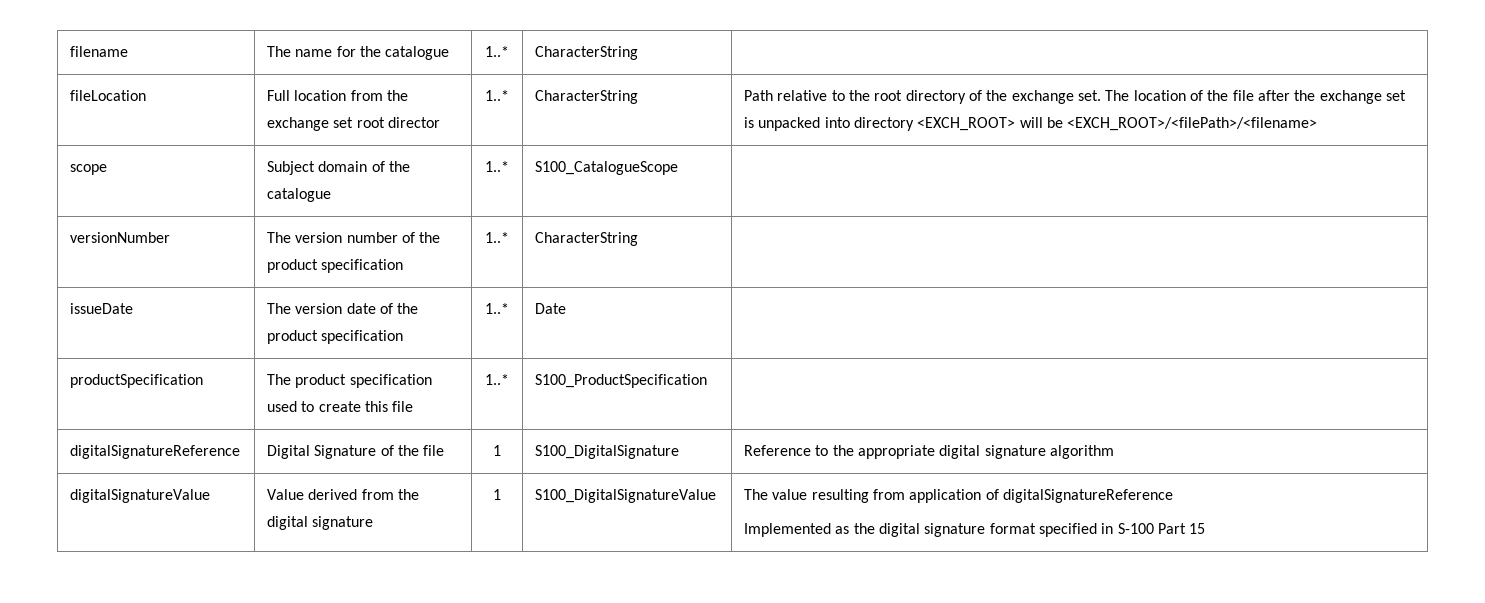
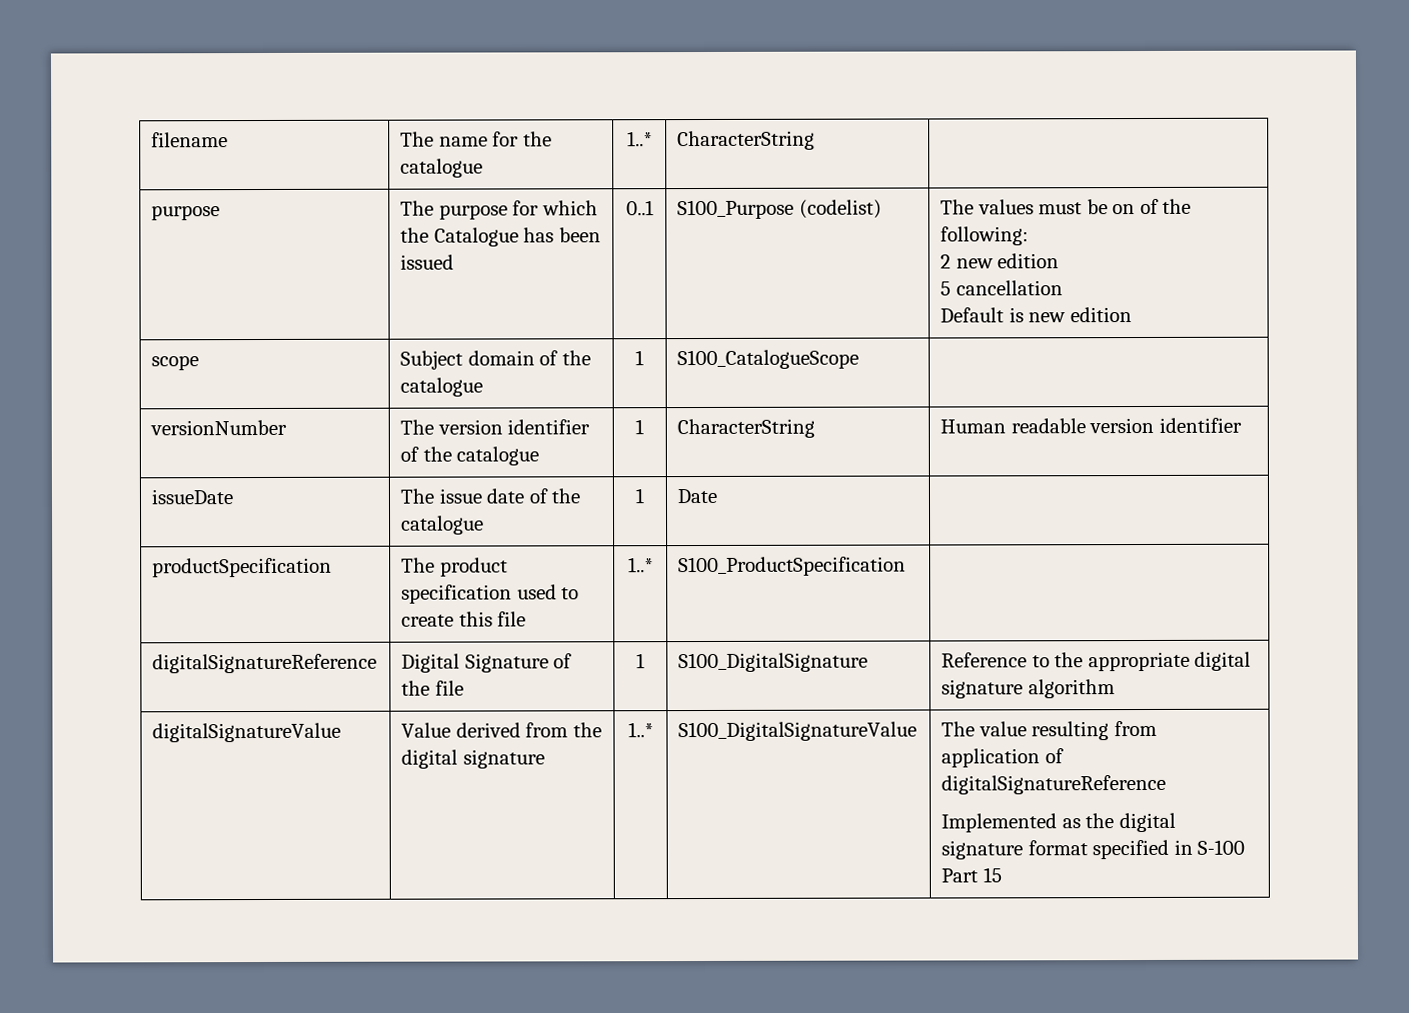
- fileLocation | Full location from the exchange set root director | 1..* | CharacterString | Path relative to the root directory of the exchange set. The location of the file after the exchange set is unpacked into directory <EXCH_ROOT> will be <EXCH_ROOT>/<filePath>/<filename>
+ purpose | The purpose for which the Catalogue has been issued | 0..1 | S100_Purpose (codelist) | The values must be on of the following:
+ 2 new edition
+ 5 cancellation
+ Default is new edition
- scope | Subject domain of the catalogue | 1..* | S100_CatalogueScope |
+ scope | Subject domain of the catalogue | 1 | S100_CatalogueScope |
- versionNumber | The version number of the product specification | 1..* | CharacterString |
+ versionNumber | The version identifier of the catalogue | 1 | CharacterString | Human readable version identifier
- issueDate | The version date of the product specification | 1..* | Date |
+ issueDate | The issue date of the catalogue | 1 | Date |
- digitalSignatureValue | Value derived from the digital signature | 1 | S100_DigitalSignatureValue | The value resulting from application of digitalSignatureReference
+ digitalSignatureValue | Value derived from the digital signature | 1..* | S100_DigitalSignatureValue | The value resulting from application of digitalSignatureReference

